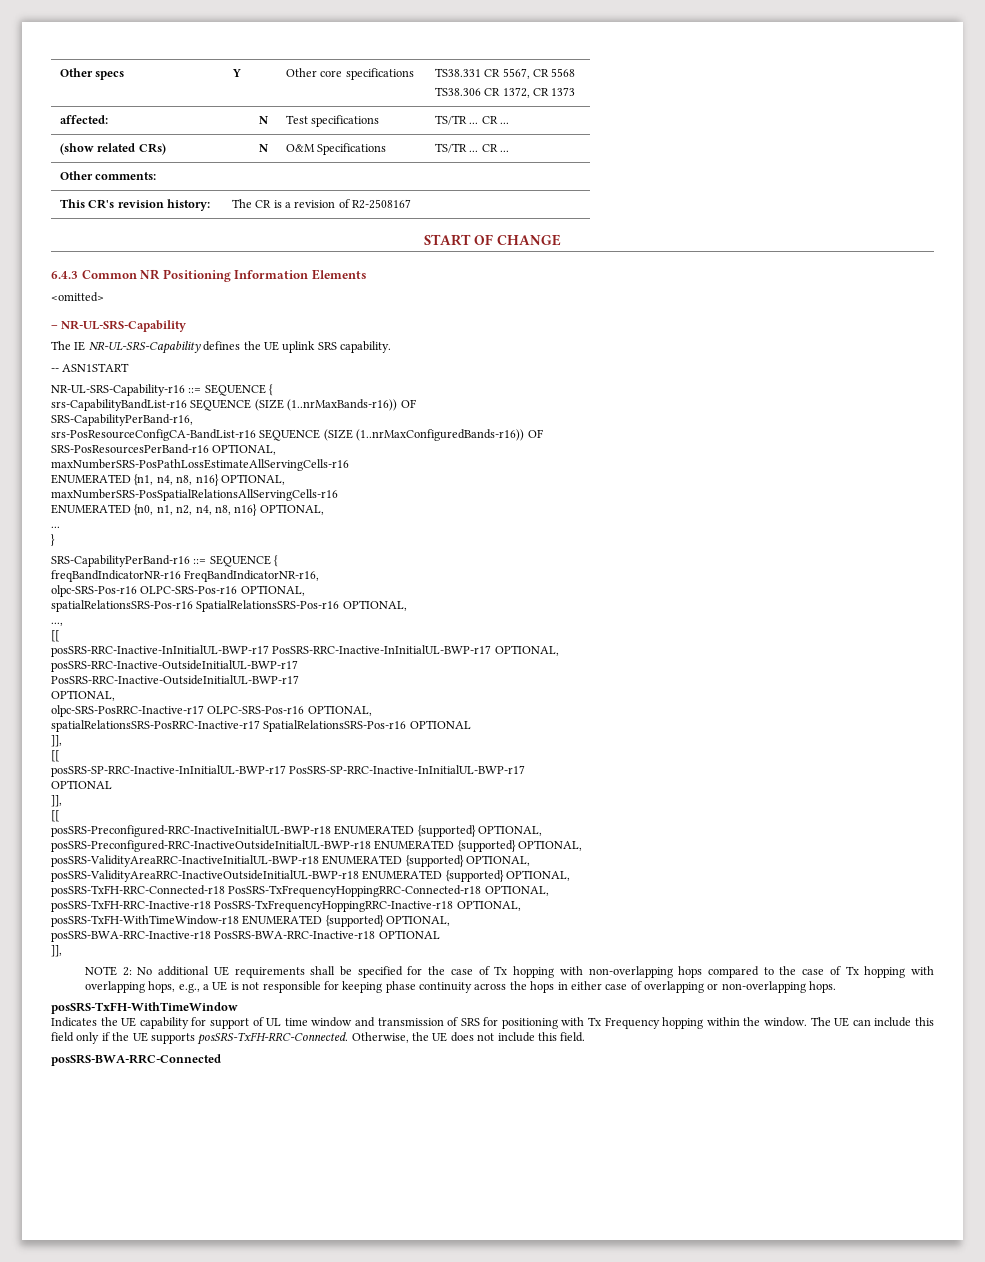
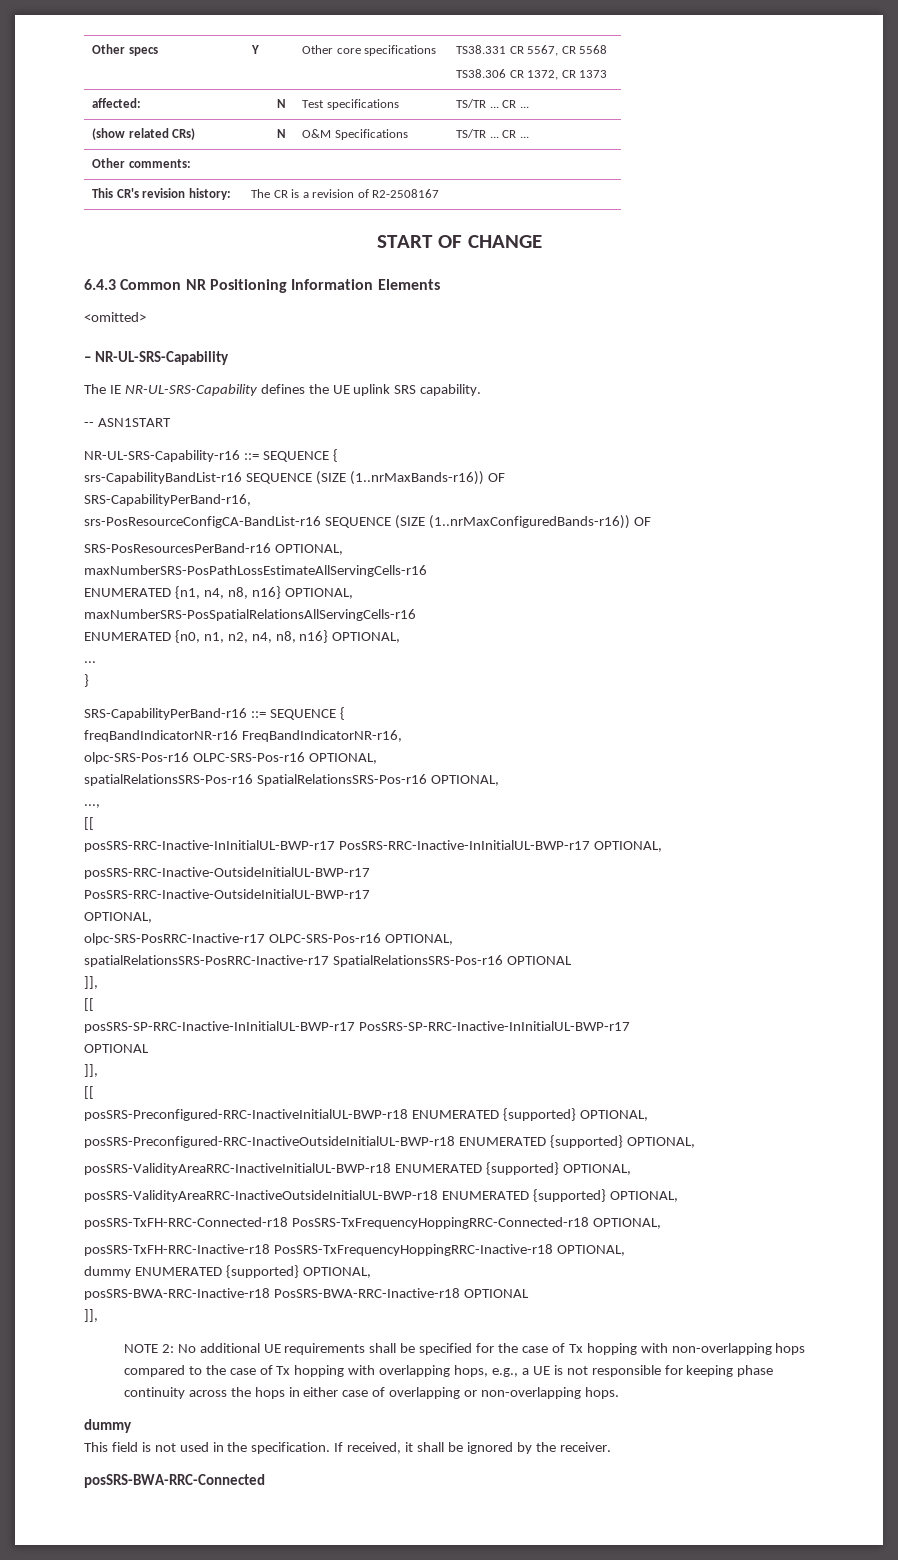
- posSRS-TxFH-WithTimeWindow-r18 ENUMERATED {supported} OPTIONAL,
+ dummy ENUMERATED {supported} OPTIONAL,
  NOTE 2: No additional UE requirements shall be specified for the case of Tx hopping with non-overlapping hops compared to the case of Tx hopping with overlapping hops, e.g., a UE is not responsible for keeping phase continuity across the hops in either case of overlapping or non-overlapping hops.
- posSRS-TxFH-WithTimeWindow
- Indicates the UE capability for support of UL time window and transmission of SRS for positioning with Tx Frequency hopping within the window. The UE can include this field only if the UE supports posSRS-TxFH-RRC-Connected. Otherwise, the UE does not include this field.
+ dummy
+ This field is not used in the specification. If received, it shall be ignored by the receiver.

